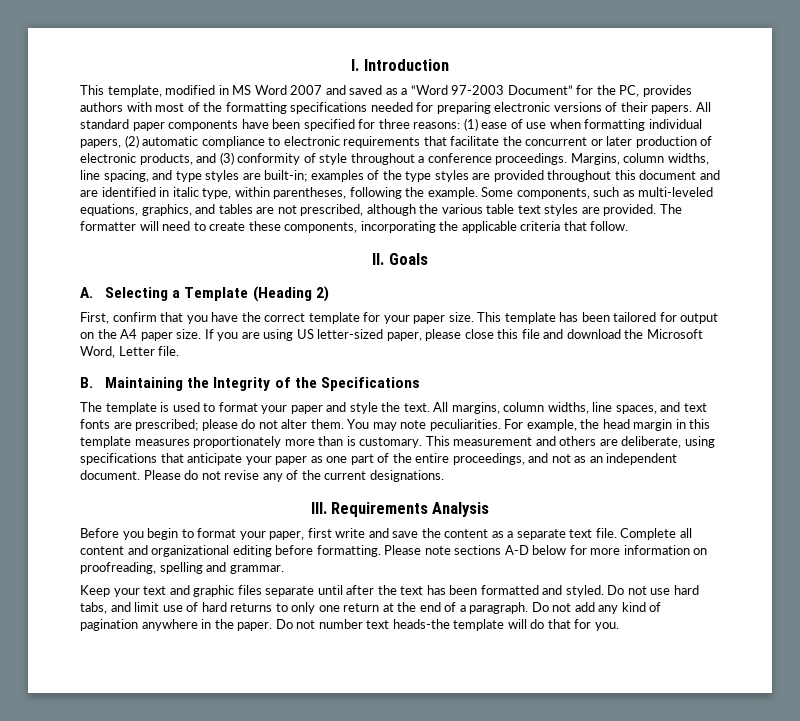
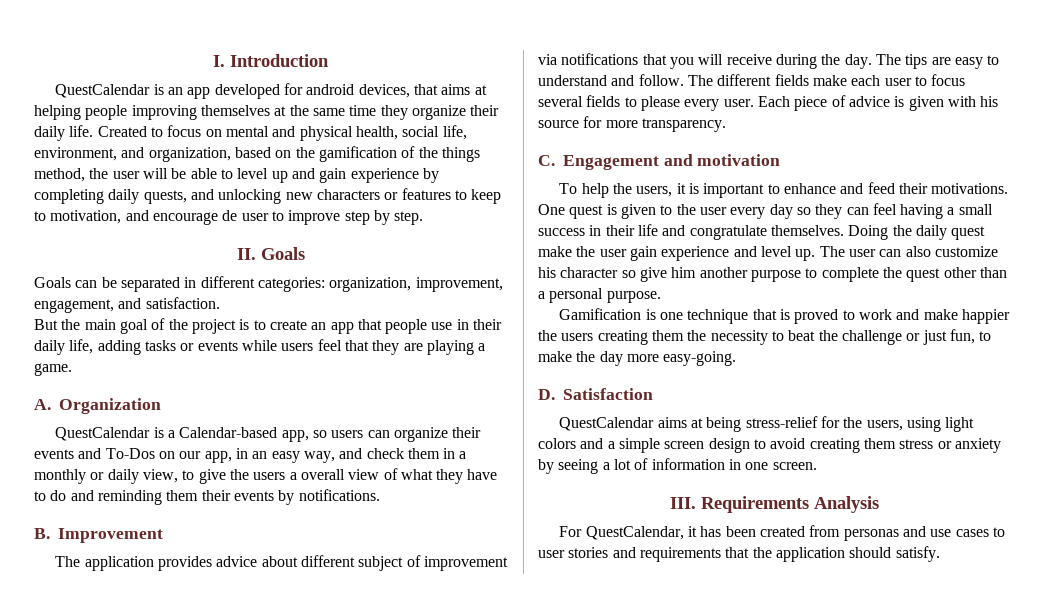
- This template, modified in MS Word 2007 and saved as a “Word 97-2003 Document” for the PC, provides authors with most of the formatting specifications needed for preparing electronic versions of their papers. All standard paper components have been specified for three reasons: (1) ease of use when formatting individual papers, (2) automatic compliance to electronic requirements that facilitate the concurrent or later production of electronic products, and (3) conformity of style throughout a conference proceedings. Margins, column widths, line spacing, and type styles are built-in; examples of the type styles are provided throughout this document and are identified in italic type, within parentheses, following the example. Some components, such as multi-leveled equations, graphics, and tables are not prescribed, although the various table text styles are provided. The formatter will need to create these components, incorporating the applicable criteria that follow.
+ QuestCalendar is an app developed for android devices, that aims at helping people improving themselves at the same time they organize their daily life. Created to focus on mental and physical health, social life, environment, and organization, based on the gamification of the things method, the user will be able to level up and gain experience by completing daily quests, and unlocking new characters or features to keep to motivation, and encourage de user to improve step by step.
  II. Goals
- A. Selecting a Template (Heading 2)
- First, confirm that you have the correct template for your paper size. This template has been tailored for output on the A4 paper size. If you are using US letter-sized paper, please close this file and download the Microsoft Word, Letter file.
- B. Maintaining the Integrity of the Specifications
- The template is used to format your paper and style the text. All margins, column widths, line spaces, and text fonts are prescribed; please do not alter them. You may note peculiarities. For example, the head margin in this template measures proportionately more than is customary. This measurement and others are deliberate, using specifications that anticipate your paper as one part of the entire proceedings, and not as an independent document. Please do not revise any of the current designations.
+ Goals can be separated in different categories: organization, improvement, engagement, and satisfaction.
+ But the main goal of the project is to create an app that people use in their daily life, adding tasks or events while users feel that they are playing a game.
+ A. Organization
+ QuestCalendar is a Calendar-based app, so users can organize their events and To-Dos on our app, in an easy way, and check them in a monthly or daily view, to give the users a overall view of what they have to do and reminding them their events by notifications.
+ B. Improvement
+ The application provides advice about different subject of improvement via notifications that you will receive during the day. The tips are easy to understand and follow. The different fields make each user to focus several fields to please every user. Each piece of advice is given with his source for more transparency.
+ C. Engagement and motivation
+ To help the users, it is important to enhance and feed their motivations. One quest is given to the user every day so they can feel having a small success in their life and congratulate themselves. Doing the daily quest make the user gain experience and level up. The user can also customize his character so give him another purpose to complete the quest other than a personal purpose.
+ Gamification is one technique that is proved to work and make happier the users creating them the necessity to beat the challenge or just fun, to make the day more easy-going.
+ D. Satisfaction
+ QuestCalendar aims at being stress-relief for the users, using light colors and a simple screen design to avoid creating them stress or anxiety by seeing a lot of information in one screen.
  III. Requirements Analysis
- Before you begin to format your paper, first write and save the content as a separate text file. Complete all content and organizational editing before formatting. Please note sections A-D below for more information on proofreading, spelling and grammar.
- Keep your text and graphic files separate until after the text has been formatted and styled. Do not use hard tabs, and limit use of hard returns to only one return at the end of a paragraph. Do not add any kind of pagination anywhere in the paper. Do not number text heads-the template will do that for you.
+ For QuestCalendar, it has been created from personas and use cases to user stories and requirements that the application should satisfy.

